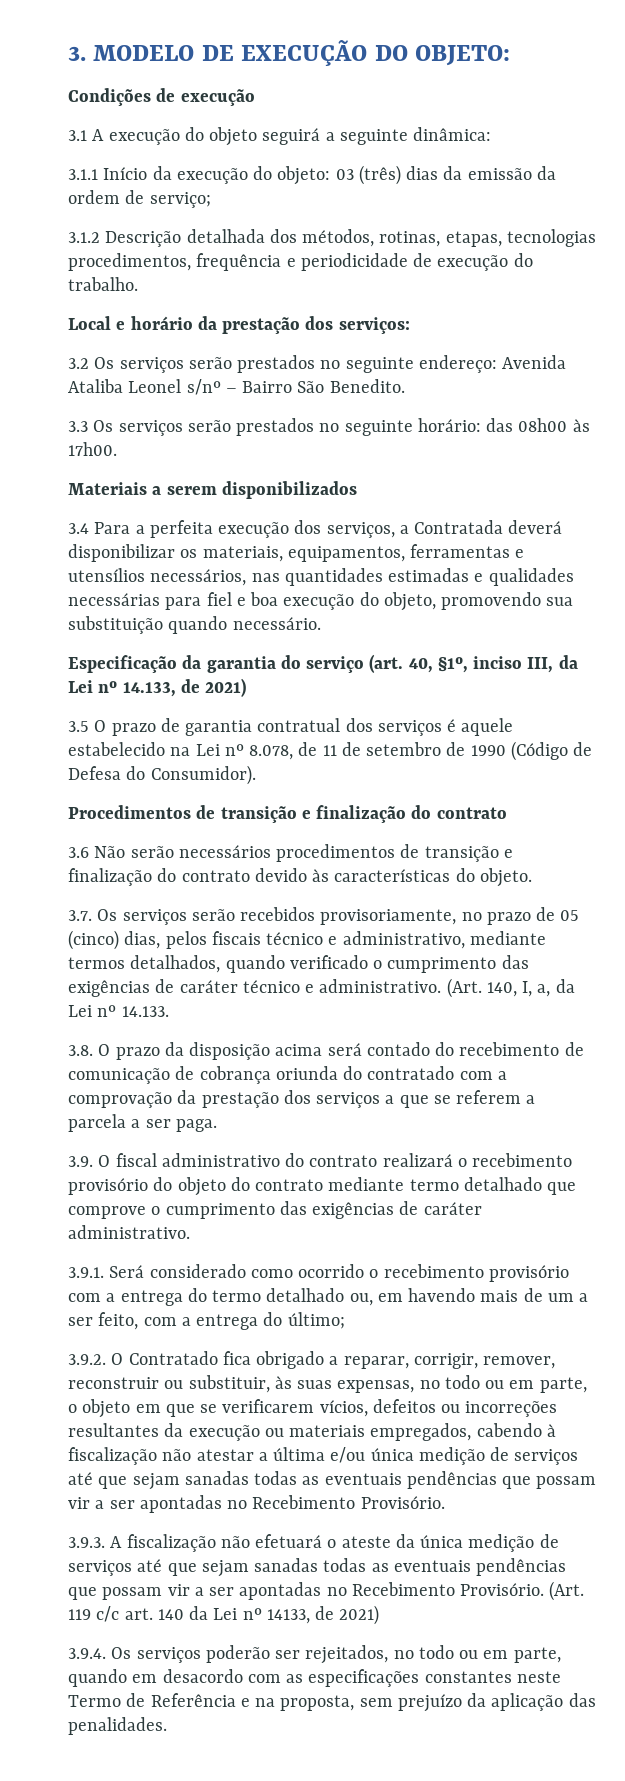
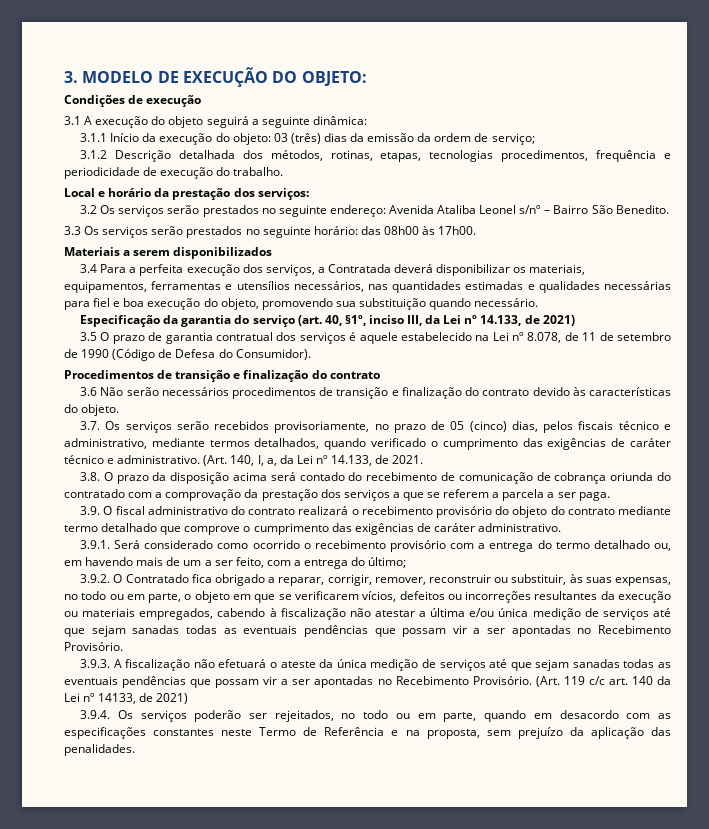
- (Art. 140, I, a, da Lei nº 14.133.
+ (Art. 140, I, a, da Lei nº 14.133, de 2021.

